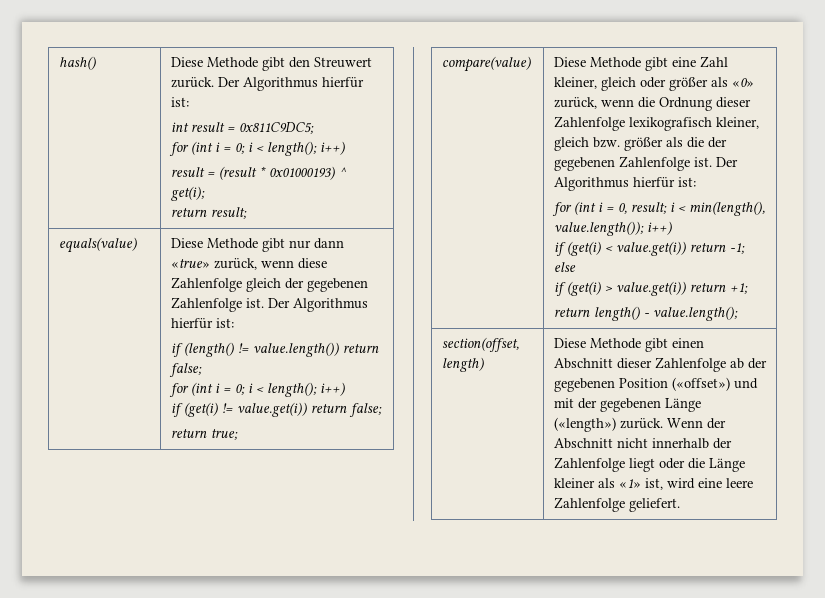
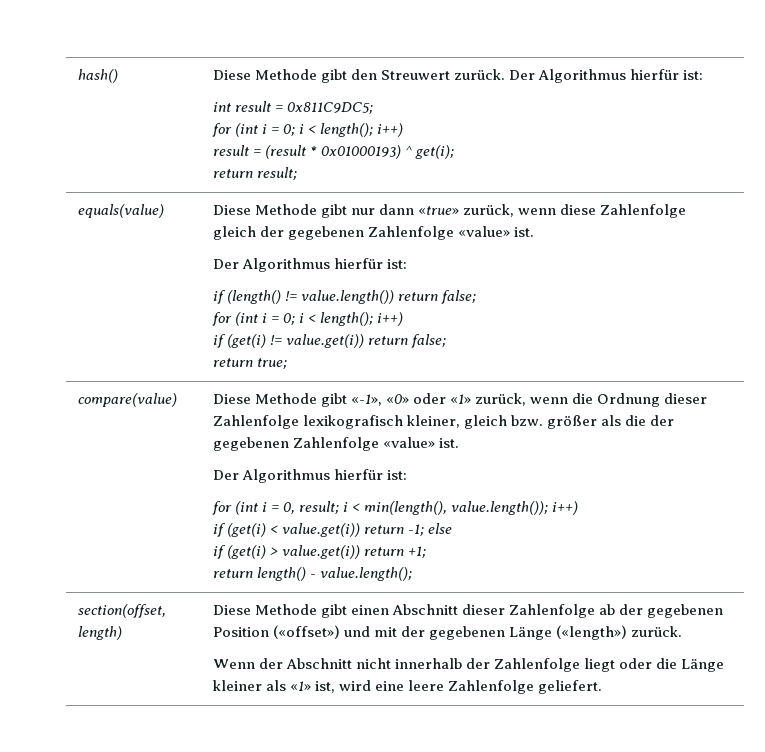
- Diese Methode gibt nur dann «true» zurück, wenn diese Zahlenfolge gleich der gegebenen Zahlenfolge ist. Der Algorithmus hierfür ist:
+ Diese Methode gibt nur dann «true» zurück, wenn diese Zahlenfolge gleich der gegebenen Zahlenfolge «value» ist.
+ Der Algorithmus hierfür ist:
- Diese Methode gibt eine Zahl kleiner, gleich oder größer als «0» zurück, wenn die Ordnung dieser Zahlenfolge lexikografisch kleiner, gleich bzw. größer als die der gegebenen Zahlenfolge ist. Der Algorithmus hierfür ist:
+ Diese Methode gibt «-1», «0» oder «1» zurück, wenn die Ordnung dieser Zahlenfolge lexikografisch kleiner, gleich bzw. größer als die der gegebenen Zahlenfolge «value» ist.
+ Der Algorithmus hierfür ist:
- Diese Methode gibt einen Abschnitt dieser Zahlenfolge ab der gegebenen Position («offset») und mit der gegebenen Länge («length») zurück. Wenn der Abschnitt nicht innerhalb der Zahlenfolge liegt oder die Länge kleiner als «1» ist, wird eine leere Zahlenfolge geliefert.
+ Diese Methode gibt einen Abschnitt dieser Zahlenfolge ab der gegebenen Position («offset») und mit der gegebenen Länge («length») zurück.
+ Wenn der Abschnitt nicht innerhalb der Zahlenfolge liegt oder die Länge kleiner als «1» ist, wird eine leere Zahlenfolge geliefert.

